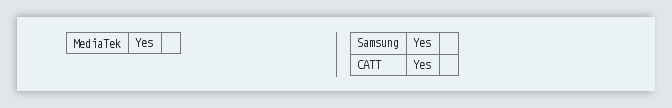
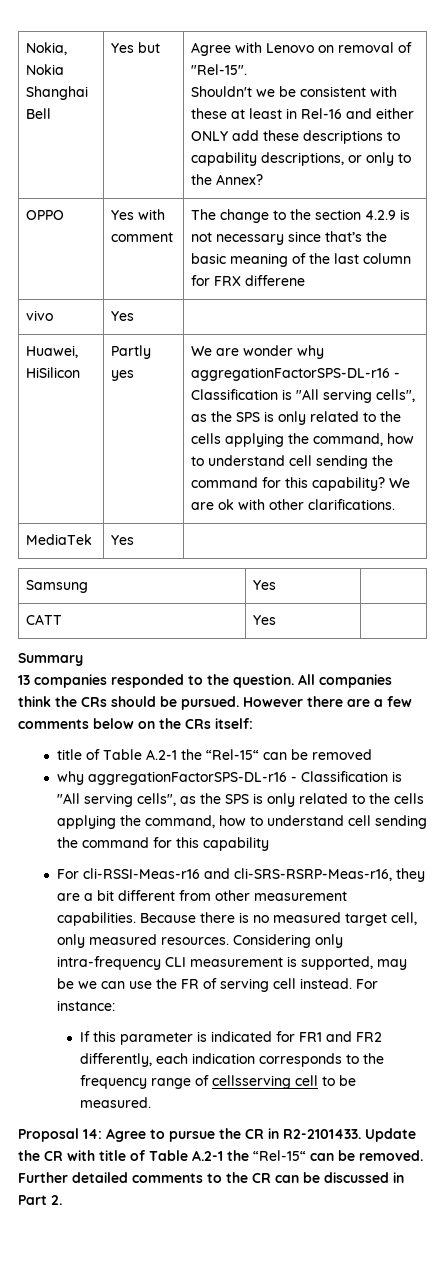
+ Nokia, Nokia Shanghai Bell | Yes but | Agree with Lenovo on removal of "Rel-15".
+ Shouldn't we be consistent with these at least in Rel-16 and either ONLY add these descriptions to capability descriptions, or only to the Annex?
+ OPPO | Yes with comment | The change to the section 4.2.9 is not necessary since that’s the basic meaning of the last column for FRX differene
+ vivo | Yes |
+ Huawei, HiSilicon | Partly yes | We are wonder why aggregationFactorSPS-DL-r16 - Classification is "All serving cells", as the SPS is only related to the cells applying the command, how to understand cell sending the command for this capability? We are ok with other clarifications.
+ Summary
+ 13 companies responded to the question. All companies think the CRs should be pursued. However there are a few comments below on the CRs itself:
+ title of Table A.2-1 the “Rel-15“ can be removed
+ why aggregationFactorSPS-DL-r16 - Classification is "All serving cells", as the SPS is only related to the cells applying the command, how to understand cell sending the command for this capability
+ For cli-RSSI-Meas-r16 and cli-SRS-RSRP-Meas-r16, they are a bit different from other measurement capabilities. Because there is no measured target cell, only measured resources. Considering only intra-frequency CLI measurement is supported, may be we can use the FR of serving cell instead. For instance:
+ If this parameter is indicated for FR1 and FR2 differently, each indication corresponds to the frequency range of cellsserving cell to be measured.
+ Proposal 14: Agree to pursue the CR in R2-2101433. Update the CR with title of Table A.2-1 the “Rel-15“ can be removed. Further detailed comments to the CR can be discussed in Part 2.

